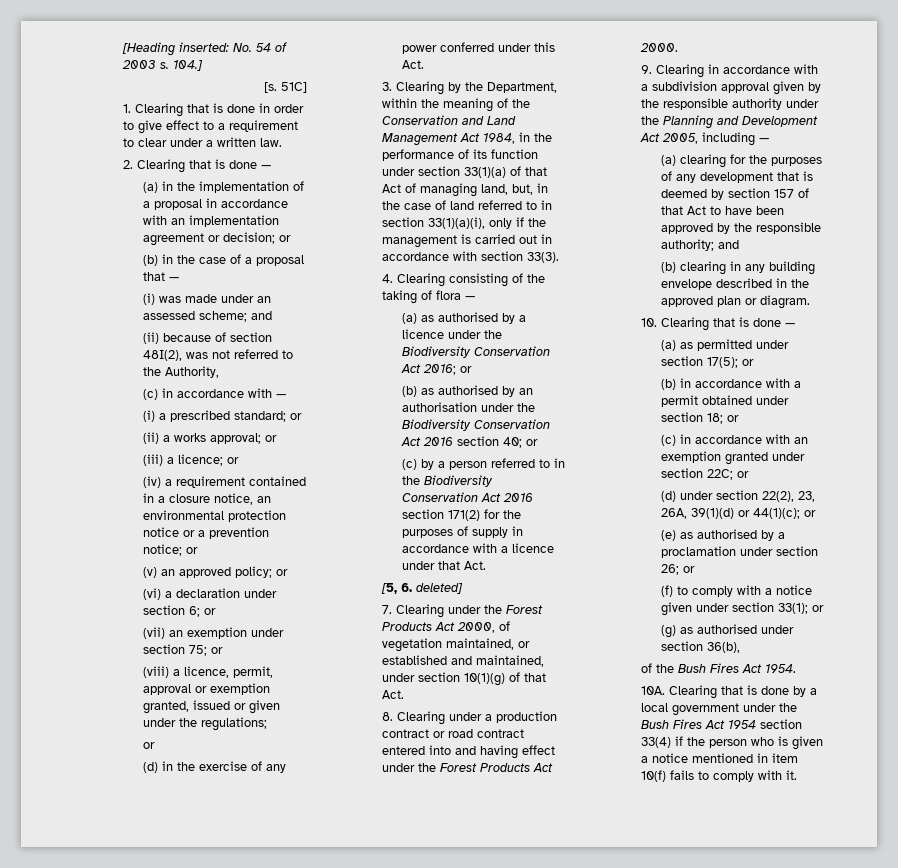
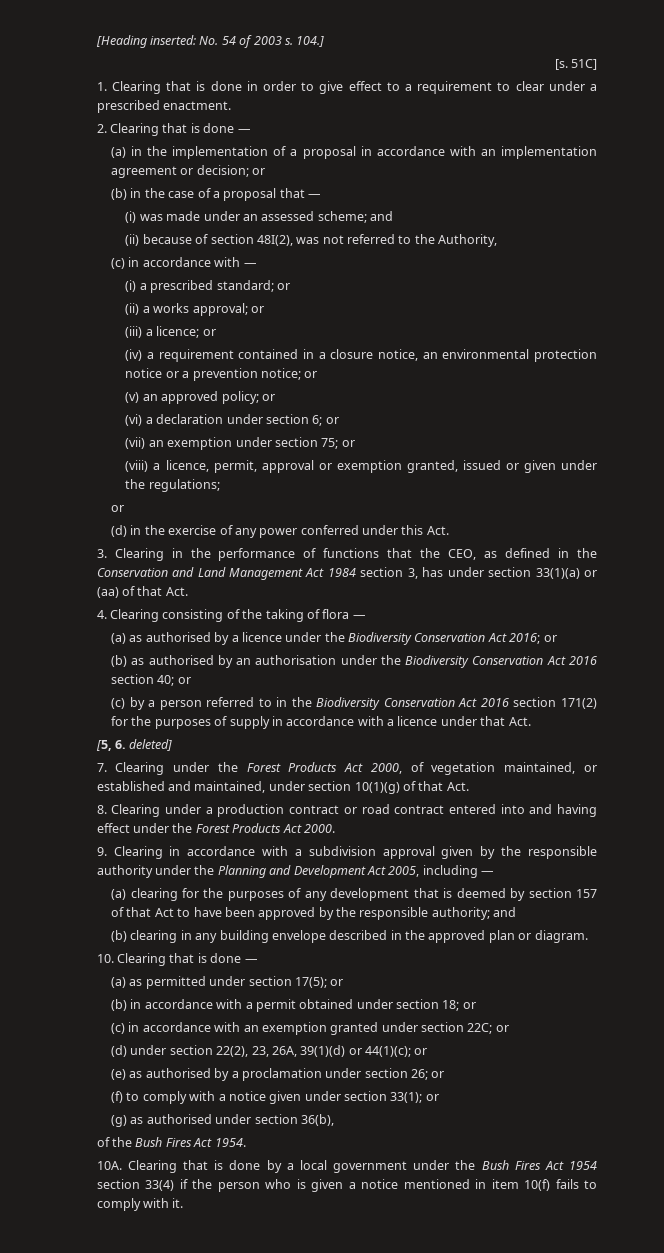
- 1. Clearing that is done in order to give effect to a requirement to clear under a written law.
+ 1. Clearing that is done in order to give effect to a requirement to clear under a prescribed enactment.
- 3. Clearing by the Department, within the meaning of the Conservation and Land Management Act 1984, in the performance of its function under section 33(1)(a) of that Act of managing land, but, in the case of land referred to in section 33(1)(a)(i), only if the management is carried out in accordance with section 33(3).
+ 3. Clearing in the performance of functions that the CEO, as defined in the Conservation and Land Management Act 1984 section 3, has under section 33(1)(a) or (aa) of that Act.

